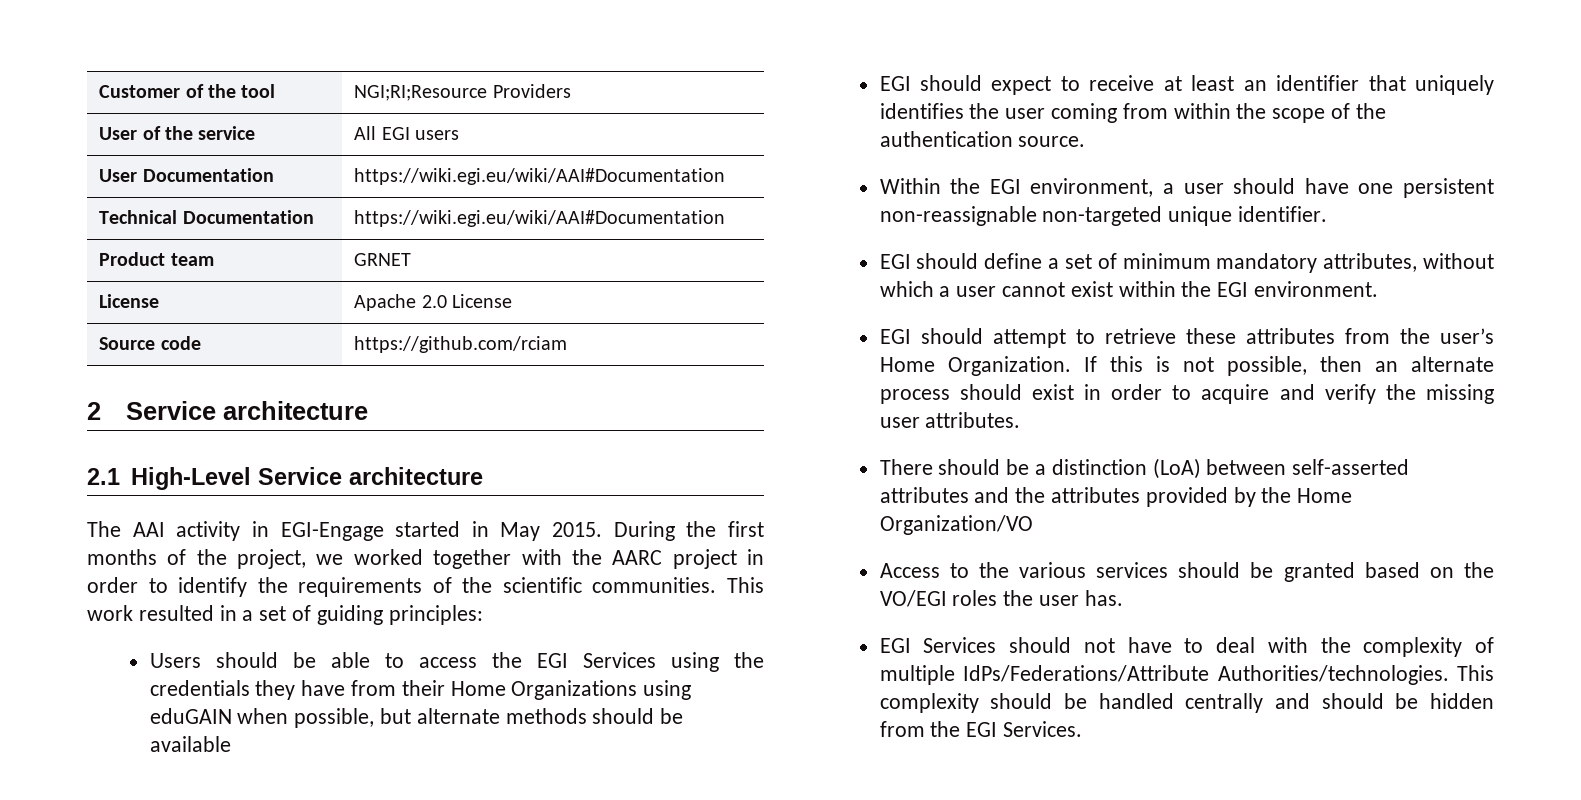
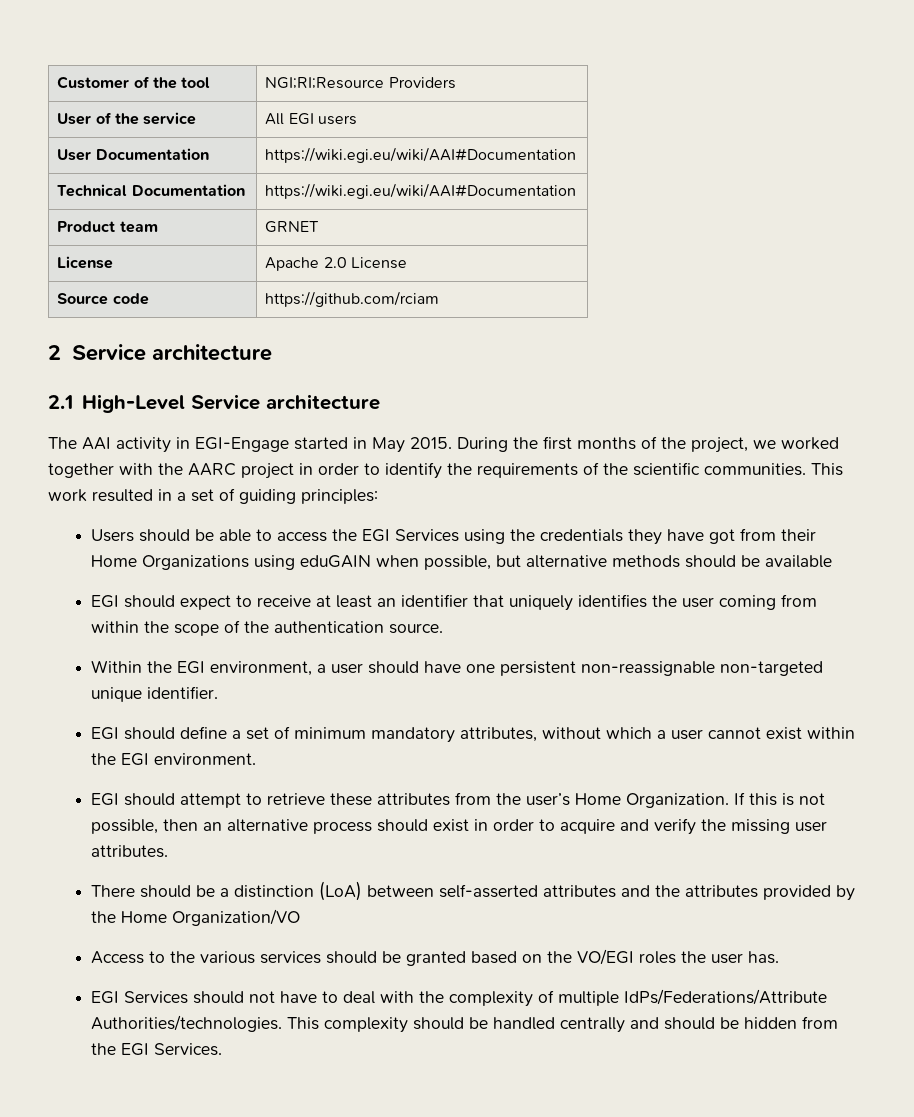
- Users should be able to access the EGI Services using the credentials they have from their Home Organizations using eduGAIN when possible, but alternate methods should be available
+ Users should be able to access the EGI Services using the credentials they have got from their Home Organizations using eduGAIN when possible, but alternative methods should be available
- If this is not possible, then an alternate process should exist in order to acquire and verify the missing user attributes.
+ If this is not possible, then an alternative process should exist in order to acquire and verify the missing user attributes.

